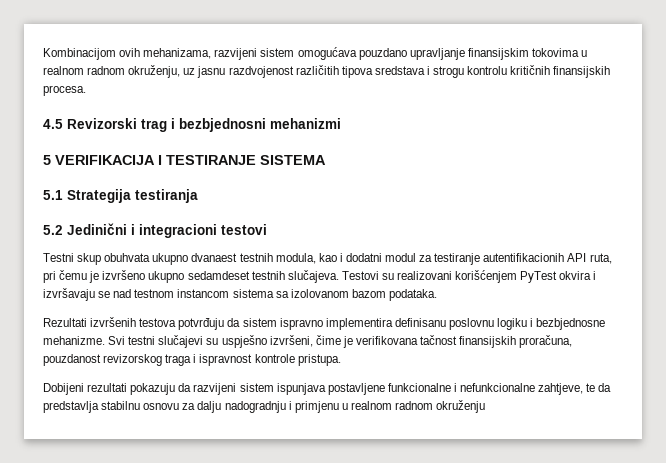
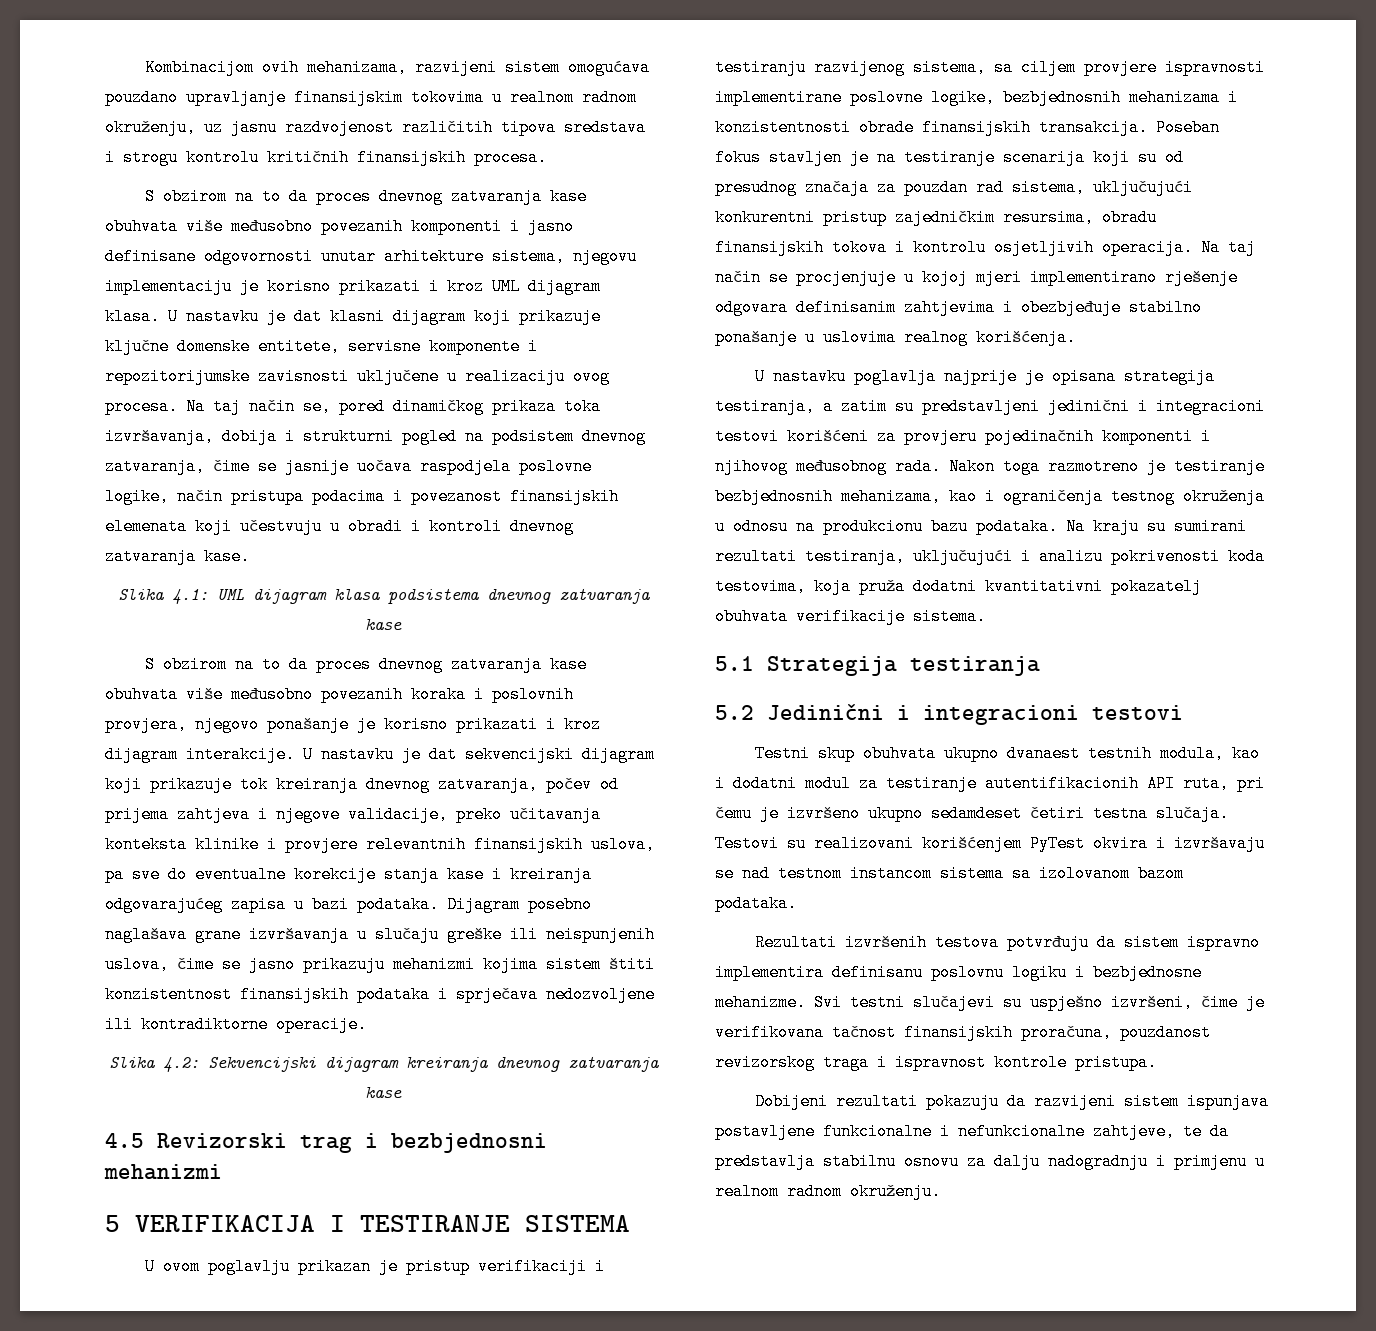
+ S obzirom na to da proces dnevnog zatvaranja kase obuhvata više međusobno povezanih komponenti i jasno definisane odgovornosti unutar arhitekture sistema, njegovu implementaciju je korisno prikazati i kroz UML dijagram klasa. U nastavku je dat klasni dijagram koji prikazuje ključne domenske entitete, servisne komponente i repozitorijumske zavisnosti uključene u realizaciju ovog procesa. Na taj način se, pored dinamičkog prikaza toka izvršavanja, dobija i strukturni pogled na podsistem dnevnog zatvaranja, čime se jasnije uočava raspodjela poslovne logike, način pristupa podacima i povezanost finansijskih elemenata koji učestvuju u obradi i kontroli dnevnog zatvaranja kase.
+ Slika 4.1: UML dijagram klasa podsistema dnevnog zatvaranja kase
+ S obzirom na to da proces dnevnog zatvaranja kase obuhvata više međusobno povezanih koraka i poslovnih provjera, njegovo ponašanje je korisno prikazati i kroz dijagram interakcije. U nastavku je dat sekvencijski dijagram koji prikazuje tok kreiranja dnevnog zatvaranja, počev od prijema zahtjeva i njegove validacije, preko učitavanja konteksta klinike i provjere relevantnih finansijskih uslova, pa sve do eventualne korekcije stanja kase i kreiranja odgovarajućeg zapisa u bazi podataka. Dijagram posebno naglašava grane izvršavanja u slučaju greške ili neispunjenih uslova, čime se jasno prikazuju mehanizmi kojima sistem štiti konzistentnost finansijskih podataka i sprječava nedozvoljene ili kontradiktorne operacije.
+ Slika 4.2: Sekvencijski dijagram kreiranja dnevnog zatvaranja kase
+ U ovom poglavlju prikazan je pristup verifikaciji i testiranju razvijenog sistema, sa ciljem provjere ispravnosti implementirane poslovne logike, bezbjednosnih mehanizama i konzistentnosti obrade finansijskih transakcija. Poseban fokus stavljen je na testiranje scenarija koji su od presudnog značaja za pouzdan rad sistema, uključujući konkurentni pristup zajedničkim resursima, obradu finansijskih tokova i kontrolu osjetljivih operacija. Na taj način se procjenjuje u kojoj mjeri implementirano rješenje odgovara definisanim zahtjevima i obezbjeđuje stabilno ponašanje u uslovima realnog korišćenja.
+ U nastavku poglavlja najprije je opisana strategija testiranja, a zatim su predstavljeni jedinični i integracioni testovi korišćeni za provjeru pojedinačnih komponenti i njihovog međusobnog rada. Nakon toga razmotreno je testiranje bezbjednosnih mehanizama, kao i ograničenja testnog okruženja u odnosu na produkcionu bazu podataka. Na kraju su sumirani rezultati testiranja, uključujući i analizu pokrivenosti koda testovima, koja pruža dodatni kvantitativni pokazatelj obuhvata verifikacije sistema.
- Testni skup obuhvata ukupno dvanaest testnih modula, kao i dodatni modul za testiranje autentifikacionih API ruta, pri čemu je izvršeno ukupno sedamdeset testnih slučajeva.
+ Testni skup obuhvata ukupno dvanaest testnih modula, kao i dodatni modul za testiranje autentifikacionih API ruta, pri čemu je izvršeno ukupno sedamdeset četiri testna slučaja.
- Dobijeni rezultati pokazuju da razvijeni sistem ispunjava postavljene funkcionalne i nefunkcionalne zahtjeve, te da predstavlja stabilnu osnovu za dalju nadogradnju i primjenu u realnom radnom okruženju
+ Dobijeni rezultati pokazuju da razvijeni sistem ispunjava postavljene funkcionalne i nefunkcionalne zahtjeve, te da predstavlja stabilnu osnovu za dalju nadogradnju i primjenu u realnom radnom okruženju.

